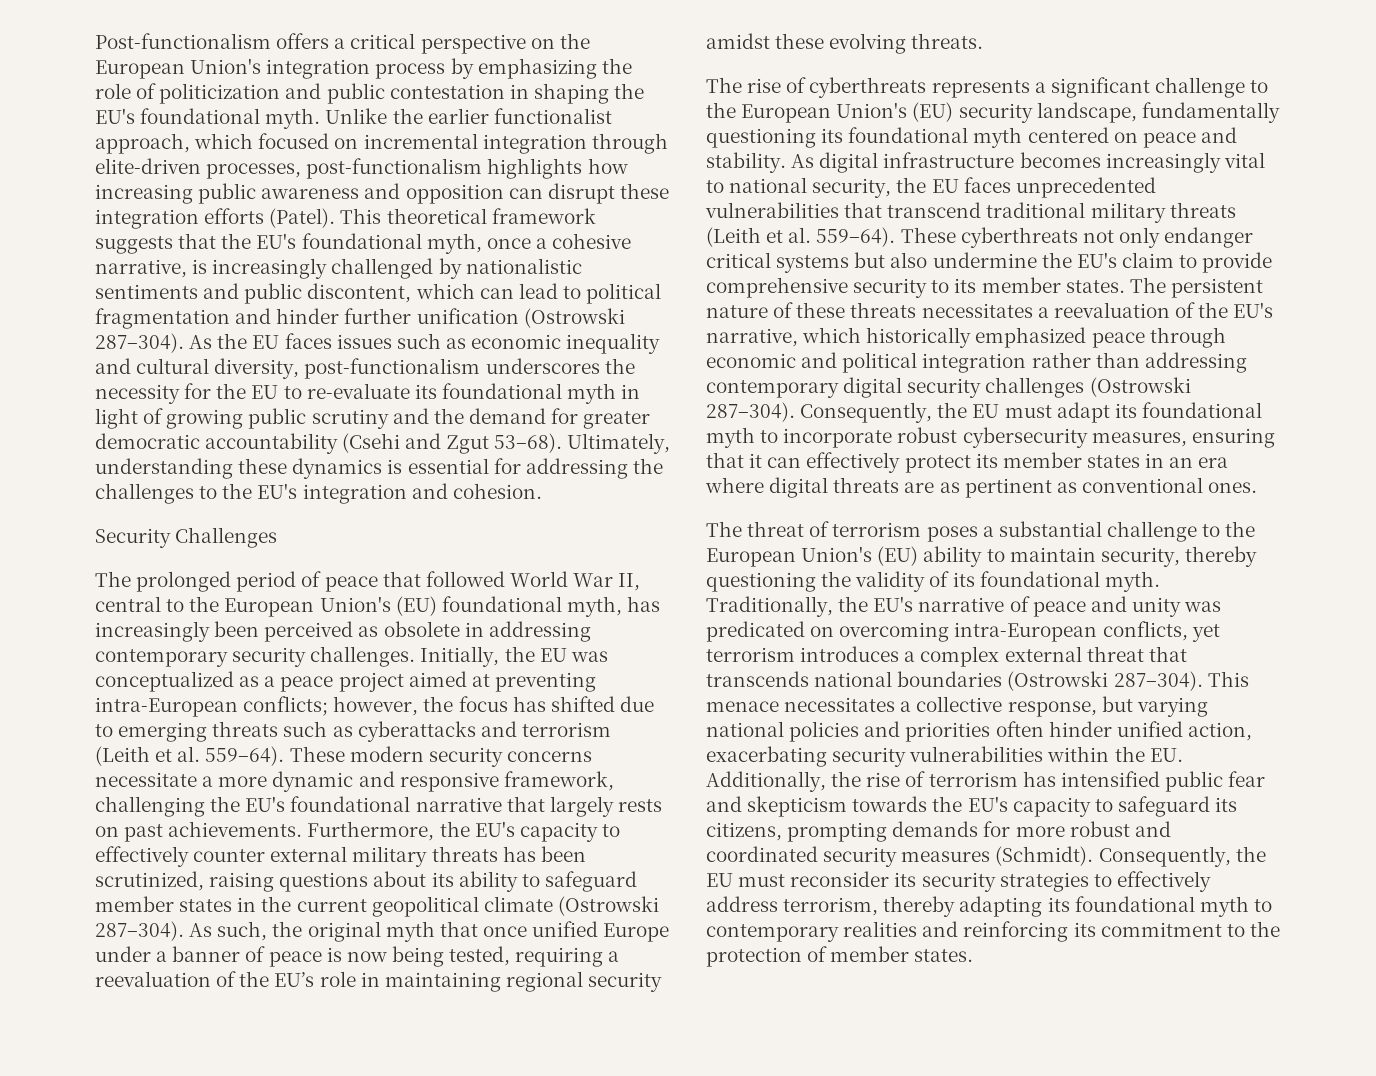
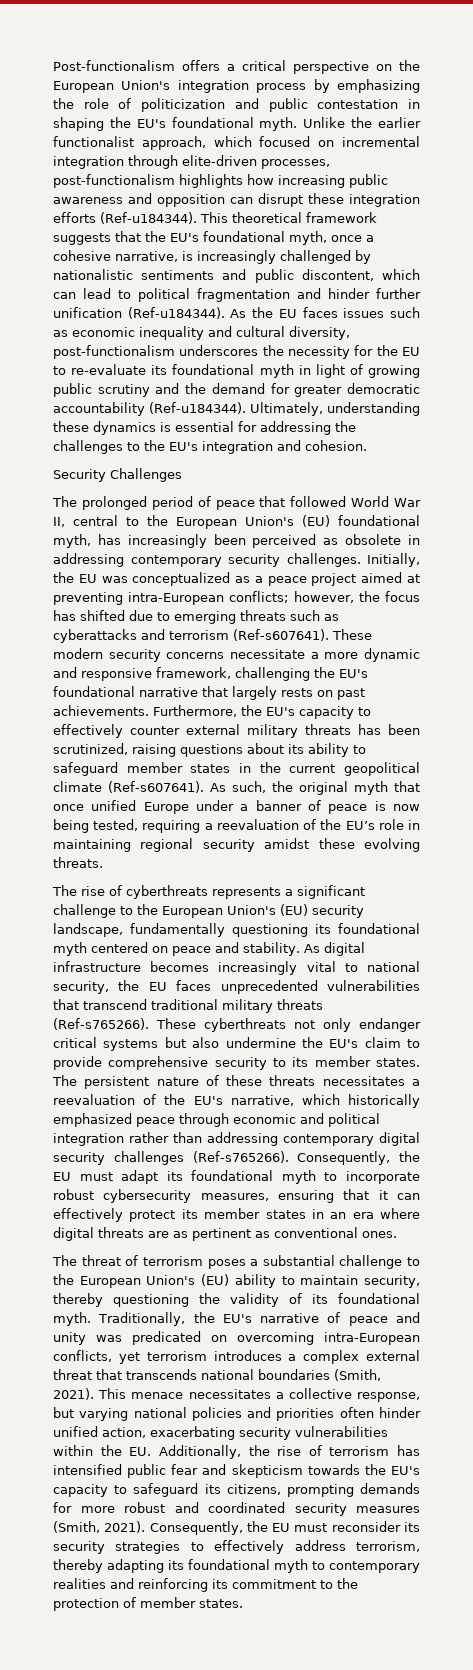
- Unlike the earlier functionalist approach, which focused on incremental integration through elite-driven processes, post-functionalism highlights how increasing public awareness and opposition can disrupt these integration efforts (Patel).
+ Unlike the earlier functionalist approach, which focused on incremental integration through elite-driven processes, post-functionalism highlights how increasing public awareness and opposition can disrupt these integration efforts (Ref-u184344).
- This theoretical framework suggests that the EU's foundational myth, once a cohesive narrative, is increasingly challenged by nationalistic sentiments and public discontent, which can lead to political fragmentation and hinder further unification (Ostrowski 287–304).
+ This theoretical framework suggests that the EU's foundational myth, once a cohesive narrative, is increasingly challenged by nationalistic sentiments and public discontent, which can lead to political fragmentation and hinder further unification (Ref-u184344).
- As the EU faces issues such as economic inequality and cultural diversity, post-functionalism underscores the necessity for the EU to re-evaluate its foundational myth in light of growing public scrutiny and the demand for greater democratic accountability (Csehi and Zgut 53–68).
+ As the EU faces issues such as economic inequality and cultural diversity, post-functionalism underscores the necessity for the EU to re-evaluate its foundational myth in light of growing public scrutiny and the demand for greater democratic accountability (Ref-u184344).
- Initially, the EU was conceptualized as a peace project aimed at preventing intra-European conflicts; however, the focus has shifted due to emerging threats such as cyberattacks and terrorism (Leith et al. 559–64).
+ Initially, the EU was conceptualized as a peace project aimed at preventing intra-European conflicts; however, the focus has shifted due to emerging threats such as cyberattacks and terrorism (Ref-s607641).
- Furthermore, the EU's capacity to effectively counter external military threats has been scrutinized, raising questions about its ability to safeguard member states in the current geopolitical climate (Ostrowski 287–304).
+ Furthermore, the EU's capacity to effectively counter external military threats has been scrutinized, raising questions about its ability to safeguard member states in the current geopolitical climate (Ref-s607641).
- As digital infrastructure becomes increasingly vital to national security, the EU faces unprecedented vulnerabilities that transcend traditional military threats (Leith et al. 559–64).
+ As digital infrastructure becomes increasingly vital to national security, the EU faces unprecedented vulnerabilities that transcend traditional military threats (Ref-s765266).
- The persistent nature of these threats necessitates a reevaluation of the EU's narrative, which historically emphasized peace through economic and political integration rather than addressing contemporary digital security challenges (Ostrowski 287–304).
+ The persistent nature of these threats necessitates a reevaluation of the EU's narrative, which historically emphasized peace through economic and political integration rather than addressing contemporary digital security challenges (Ref-s765266).
- Traditionally, the EU's narrative of peace and unity was predicated on overcoming intra-European conflicts, yet terrorism introduces a complex external threat that transcends national boundaries (Ostrowski 287–304).
+ Traditionally, the EU's narrative of peace and unity was predicated on overcoming intra-European conflicts, yet terrorism introduces a complex external threat that transcends national boundaries (Smith, 2021).
- This menace necessitates a collective response, but varying national policies and priorities often hinder unified action, exacerbating security vulnerabilities within the EU. Additionally, the rise of terrorism has intensified public fear and skepticism towards the EU's capacity to safeguard its citizens, prompting demands for more robust and coordinated security measures (Schmidt).
+ This menace necessitates a collective response, but varying national policies and priorities often hinder unified action, exacerbating security vulnerabilities within the EU. Additionally, the rise of terrorism has intensified public fear and skepticism towards the EU's capacity to safeguard its citizens, prompting demands for more robust and coordinated security measures (Smith, 2021).

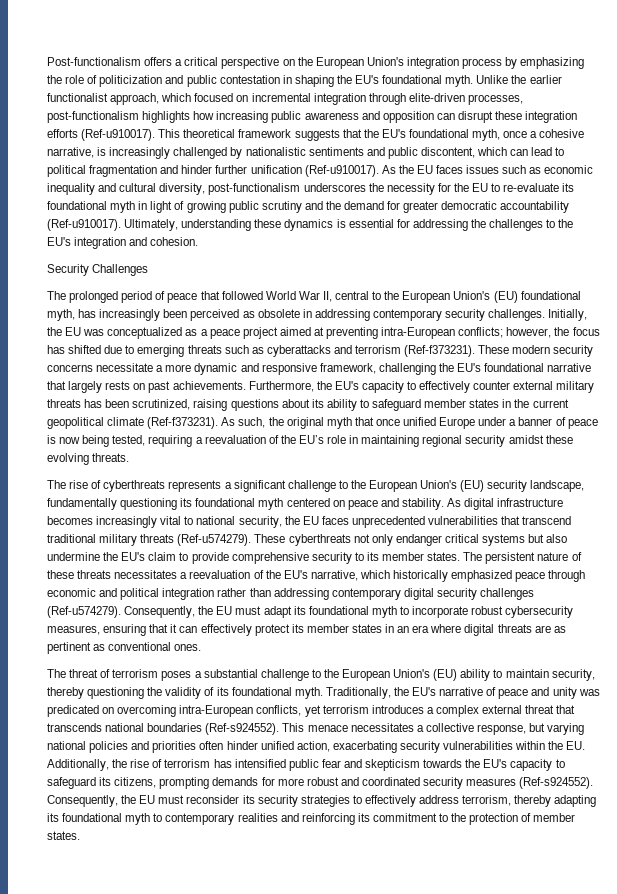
- Unlike the earlier functionalist approach, which focused on incremental integration through elite-driven processes, post-functionalism highlights how increasing public awareness and opposition can disrupt these integration efforts (Ref-u184344).
+ Unlike the earlier functionalist approach, which focused on incremental integration through elite-driven processes, post-functionalism highlights how increasing public awareness and opposition can disrupt these integration efforts (Ref-u910017).
- This theoretical framework suggests that the EU's foundational myth, once a cohesive narrative, is increasingly challenged by nationalistic sentiments and public discontent, which can lead to political fragmentation and hinder further unification (Ref-u184344).
+ This theoretical framework suggests that the EU's foundational myth, once a cohesive narrative, is increasingly challenged by nationalistic sentiments and public discontent, which can lead to political fragmentation and hinder further unification (Ref-u910017).
- As the EU faces issues such as economic inequality and cultural diversity, post-functionalism underscores the necessity for the EU to re-evaluate its foundational myth in light of growing public scrutiny and the demand for greater democratic accountability (Ref-u184344).
+ As the EU faces issues such as economic inequality and cultural diversity, post-functionalism underscores the necessity for the EU to re-evaluate its foundational myth in light of growing public scrutiny and the demand for greater democratic accountability (Ref-u910017).
- Initially, the EU was conceptualized as a peace project aimed at preventing intra-European conflicts; however, the focus has shifted due to emerging threats such as cyberattacks and terrorism (Ref-s607641).
+ Initially, the EU was conceptualized as a peace project aimed at preventing intra-European conflicts; however, the focus has shifted due to emerging threats such as cyberattacks and terrorism (Ref-f373231).
- Furthermore, the EU's capacity to effectively counter external military threats has been scrutinized, raising questions about its ability to safeguard member states in the current geopolitical climate (Ref-s607641).
+ Furthermore, the EU's capacity to effectively counter external military threats has been scrutinized, raising questions about its ability to safeguard member states in the current geopolitical climate (Ref-f373231).
- As digital infrastructure becomes increasingly vital to national security, the EU faces unprecedented vulnerabilities that transcend traditional military threats (Ref-s765266).
+ As digital infrastructure becomes increasingly vital to national security, the EU faces unprecedented vulnerabilities that transcend traditional military threats (Ref-u574279).
- The persistent nature of these threats necessitates a reevaluation of the EU's narrative, which historically emphasized peace through economic and political integration rather than addressing contemporary digital security challenges (Ref-s765266).
+ The persistent nature of these threats necessitates a reevaluation of the EU's narrative, which historically emphasized peace through economic and political integration rather than addressing contemporary digital security challenges (Ref-u574279).
- Traditionally, the EU's narrative of peace and unity was predicated on overcoming intra-European conflicts, yet terrorism introduces a complex external threat that transcends national boundaries (Smith, 2021).
+ Traditionally, the EU's narrative of peace and unity was predicated on overcoming intra-European conflicts, yet terrorism introduces a complex external threat that transcends national boundaries (Ref-s924552).
- This menace necessitates a collective response, but varying national policies and priorities often hinder unified action, exacerbating security vulnerabilities within the EU. Additionally, the rise of terrorism has intensified public fear and skepticism towards the EU's capacity to safeguard its citizens, prompting demands for more robust and coordinated security measures (Smith, 2021).
+ This menace necessitates a collective response, but varying national policies and priorities often hinder unified action, exacerbating security vulnerabilities within the EU. Additionally, the rise of terrorism has intensified public fear and skepticism towards the EU's capacity to safeguard its citizens, prompting demands for more robust and coordinated security measures (Ref-s924552).

